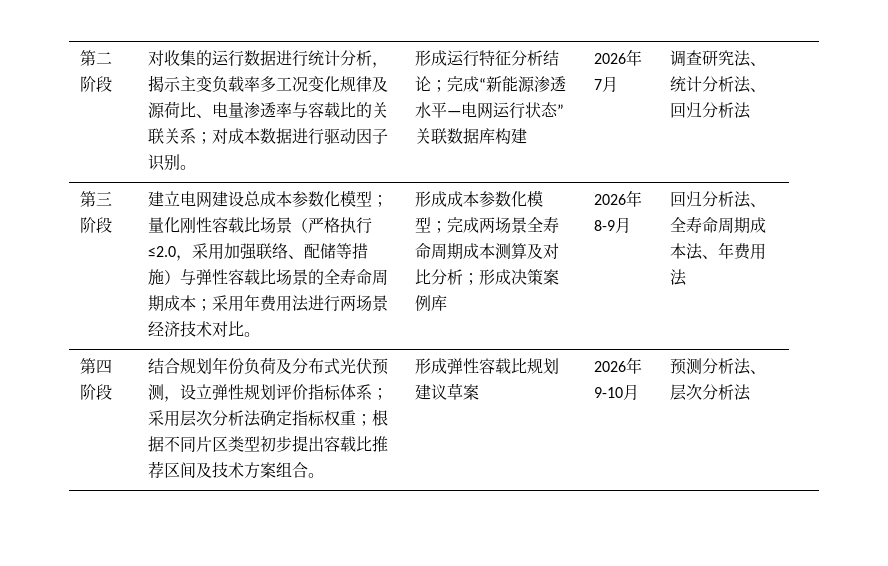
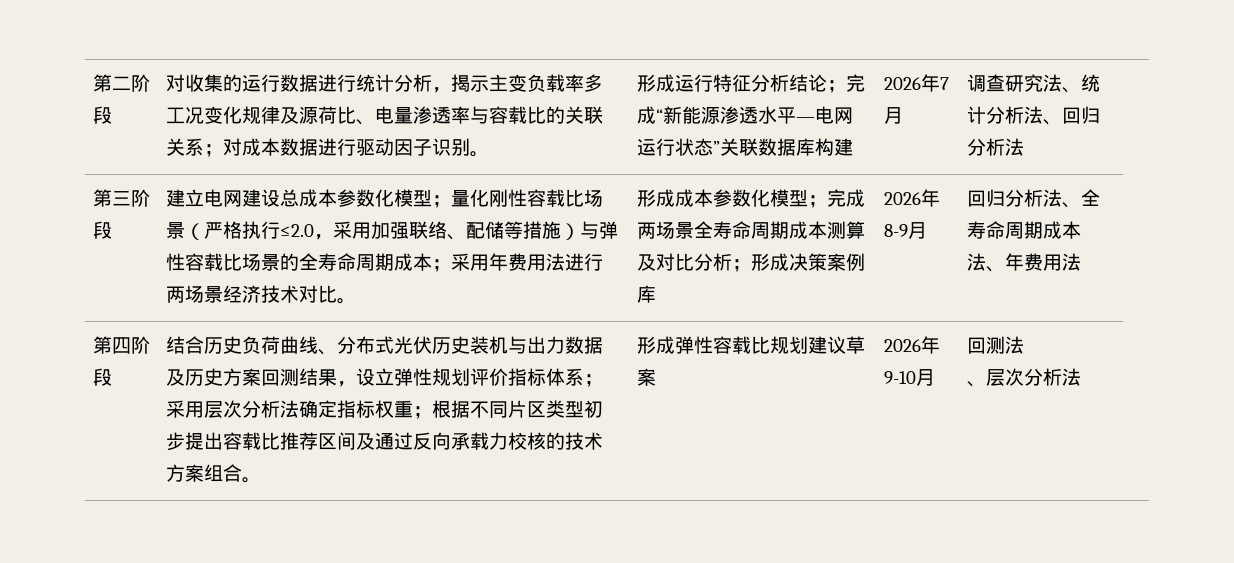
- 结合规划年份负荷及分布式光伏预测，设立弹性规划评价指标体系；采用层次分析法确定指标权重；根据不同片区类型初步提出容载比推荐区间及技术方案组合。
+ 结合历史负荷曲线、分布式光伏历史装机与出力数据及历史方案回测结果，设立弹性规划评价指标体系；采用层次分析法确定指标权重；根据不同片区类型初步提出容载比推荐区间及通过反向承载力校核的技术方案组合。
- 预测分析法、层次分析法
+ 回测法
+ 、层次分析法

